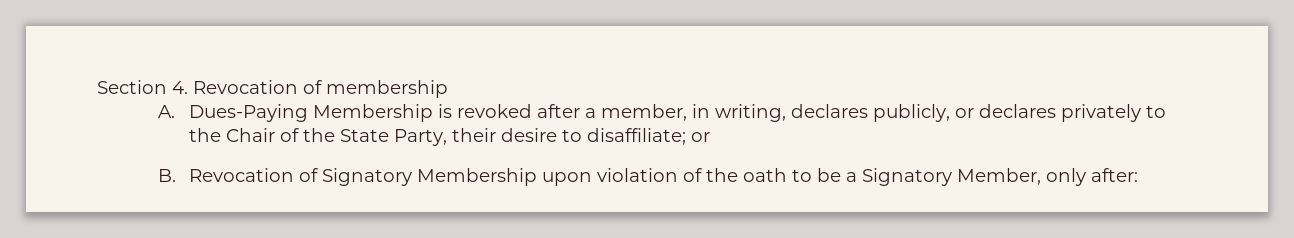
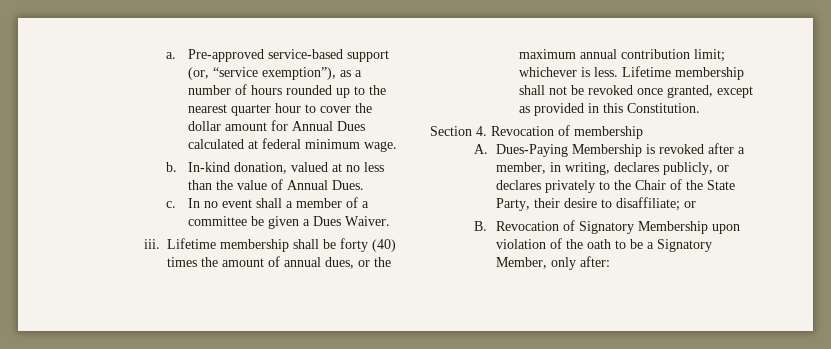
+ a. Pre-approved service-based support (or, “service exemption”), as a number of hours rounded up to the nearest quarter hour to cover the dollar amount for Annual Dues calculated at federal minimum wage.
+ b. In-kind donation, valued at no less than the value of Annual Dues.
+ c. In no event shall a member of a committee be given a Dues Waiver.
+ iii. Lifetime membership shall be forty (40) times the amount of annual dues, or the maximum annual contribution limit; whichever is less. Lifetime membership shall not be revoked once granted, except as provided in this Constitution.

